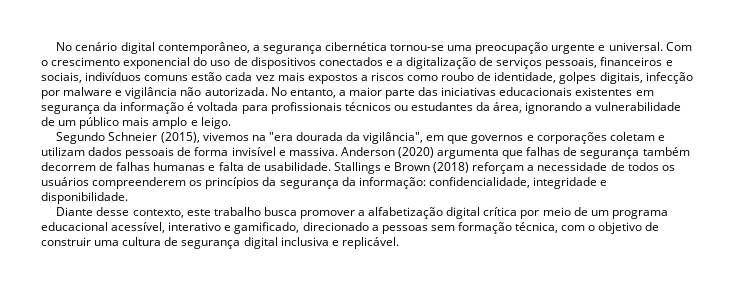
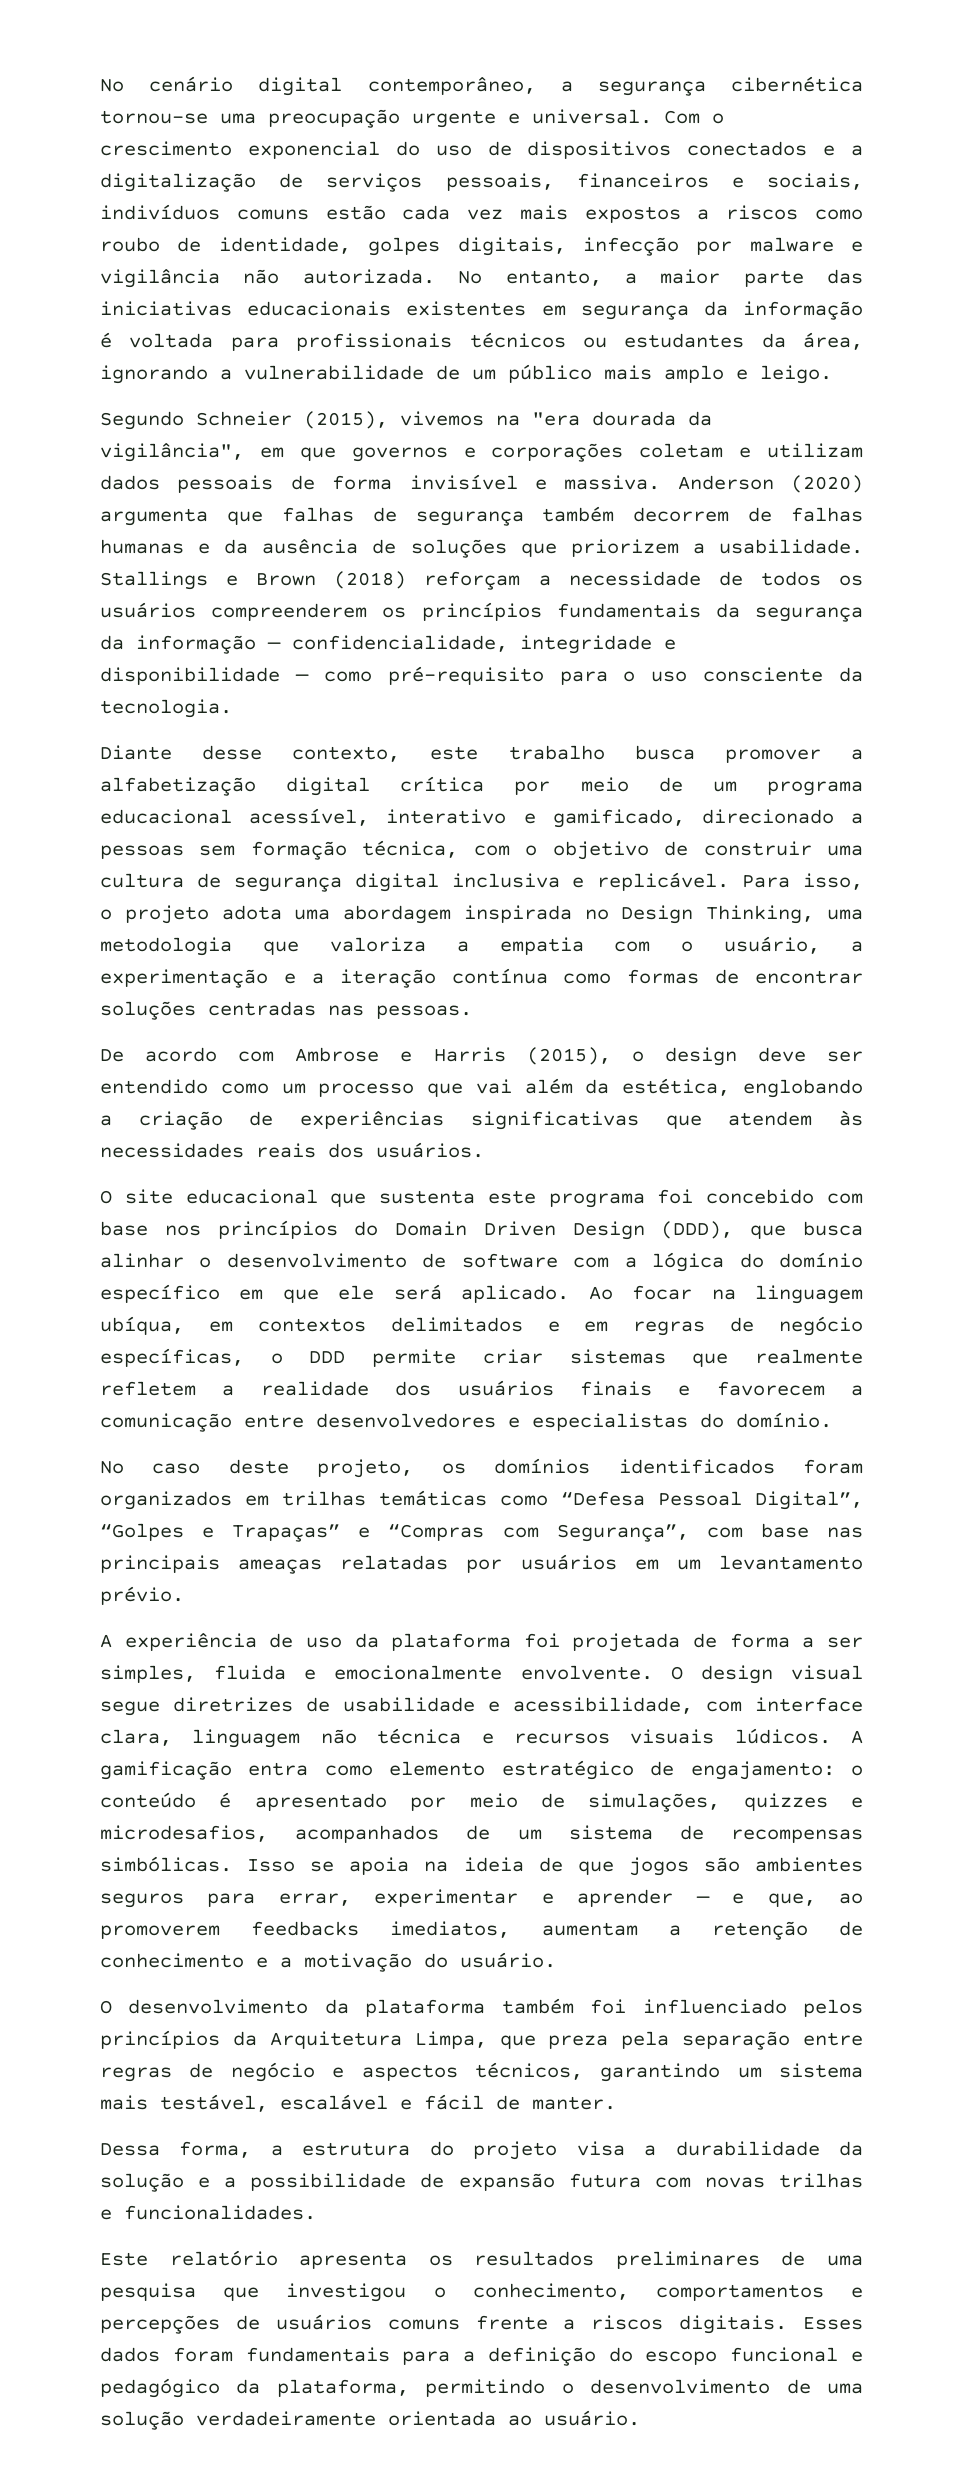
- Anderson (2020) argumenta que falhas de segurança também decorrem de falhas humanas e falta de usabilidade.
+ Anderson (2020) argumenta que falhas de segurança também decorrem de falhas humanas e da ausência de soluções que priorizem a usabilidade.
- Stallings e Brown (2018) reforçam a necessidade de todos os usuários compreenderem os princípios da segurança da informação: confidencialidade, integridade e disponibilidade.
+ Stallings e Brown (2018) reforçam a necessidade de todos os usuários compreenderem os princípios fundamentais da segurança da informação — confidencialidade, integridade e disponibilidade — como pré-requisito para o uso consciente da tecnologia.
+ Para isso, o projeto adota uma abordagem inspirada no Design Thinking, uma metodologia que valoriza a empatia com o usuário, a experimentação e a iteração contínua como formas de encontrar soluções centradas nas pessoas.
+ De acordo com Ambrose e Harris (2015), o design deve ser entendido como um processo que vai além da estética, englobando a criação de experiências significativas que atendem às necessidades reais dos usuários.
+ O site educacional que sustenta este programa foi concebido com base nos princípios do Domain Driven Design (DDD), que busca alinhar o desenvolvimento de software com a lógica do domínio específico em que ele será aplicado. Ao focar na linguagem ubíqua, em contextos delimitados e em regras de negócio específicas, o DDD permite criar sistemas que realmente refletem a realidade dos usuários finais e favorecem a comunicação entre desenvolvedores e especialistas do domínio.
+ No caso deste projeto, os domínios identificados foram organizados em trilhas temáticas como “Defesa Pessoal Digital”, “Golpes e Trapaças” e “Compras com Segurança”, com base nas principais ameaças relatadas por usuários em um levantamento prévio.
+ A experiência de uso da plataforma foi projetada de forma a ser simples, fluida e emocionalmente envolvente. O design visual segue diretrizes de usabilidade e acessibilidade, com interface clara, linguagem não técnica e recursos visuais lúdicos. A gamificação entra como elemento estratégico de engajamento: o conteúdo é apresentado por meio de simulações, quizzes e microdesafios, acompanhados de um sistema de recompensas simbólicas. Isso se apoia na ideia de que jogos são ambientes seguros para errar, experimentar e aprender — e que, ao promoverem feedbacks imediatos, aumentam a retenção de conhecimento e a motivação do usuário.
+ O desenvolvimento da plataforma também foi influenciado pelos princípios da Arquitetura Limpa, que preza pela separação entre regras de negócio e aspectos técnicos, garantindo um sistema mais testável, escalável e fácil de manter.
+ Dessa forma, a estrutura do projeto visa a durabilidade da solução e a possibilidade de expansão futura com novas trilhas e funcionalidades.
+ Este relatório apresenta os resultados preliminares de uma pesquisa que investigou o conhecimento, comportamentos e percepções de usuários comuns frente a riscos digitais. Esses dados foram fundamentais para a definição do escopo funcional e pedagógico da plataforma, permitindo o desenvolvimento de uma solução verdadeiramente orientada ao usuário.

